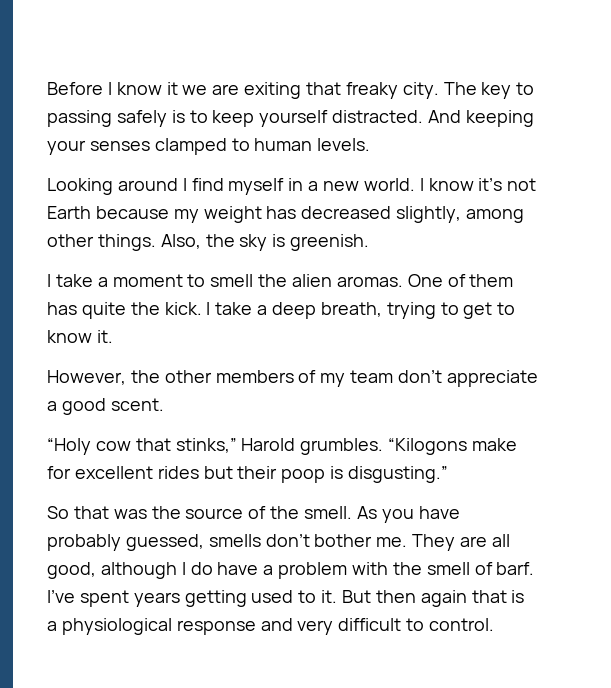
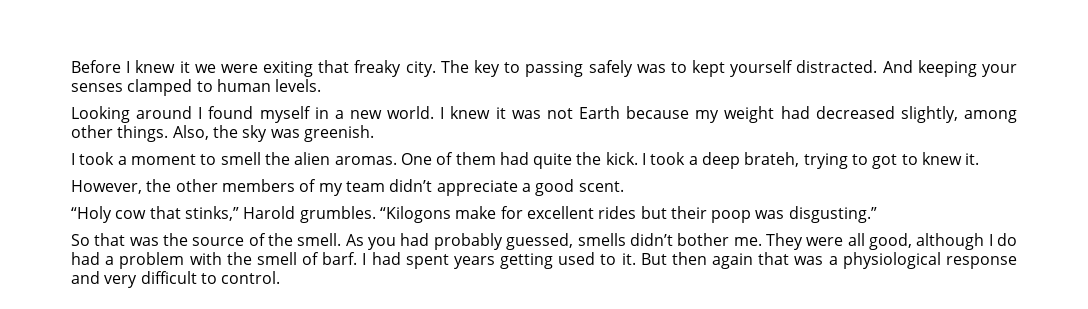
- Before I know it we are exiting that freaky city.
+ Before I knew it we were exiting that freaky city.
- The key to passing safely is to keep yourself distracted.
+ The key to passing safely was to kept yourself distracted.
- Looking around I find myself in a new world.
+ Looking around I found myself in a new world.
- I know it’s not Earth because my weight has decreased slightly, among other things.
+ I knew it was not Earth because my weight had decreased slightly, among other things.
- Also, the sky is greenish.
+ Also, the sky was greenish.
- I take a moment to smell the alien aromas.
+ I took a moment to smell the alien aromas.
- One of them has quite the kick.
+ One of them had quite the kick.
- I take a deep breath, trying to get to know it.
+ I took a deep brateh, trying to got to knew it.
- However, the other members of my team don’t appreciate a good scent.
+ However, the other members of my team didn’t appreciate a good scent.
- “Kilogons make for excellent rides but their poop is disgusting.”
+ “Kilogons make for excellent rides but their poop was disgusting.”
- As you have probably guessed, smells don’t bother me.
+ As you had probably guessed, smells didn’t bother me.
- They are all good, although I do have a problem with the smell of barf.
+ They were all good, although I do had a problem with the smell of barf.
- I’ve spent years getting used to it.
+ I had spent years getting used to it.
- But then again that is a physiological response and very difficult to control.
+ But then again that was a physiological response and very difficult to control.

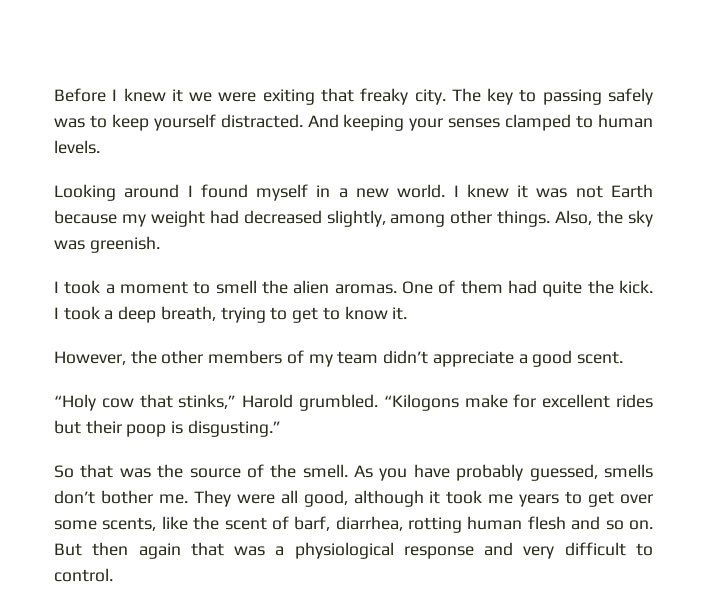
- The key to passing safely was to kept yourself distracted.
+ The key to passing safely was to keep yourself distracted.
- I took a deep brateh, trying to got to knew it.
+ I took a deep breath, trying to get to know it.
- “Holy cow that stinks,” Harold grumbles.
+ “Holy cow that stinks,” Harold grumbled.
- “Kilogons make for excellent rides but their poop was disgusting.”
+ “Kilogons make for excellent rides but their poop is disgusting.”
- As you had probably guessed, smells didn’t bother me.
+ As you have probably guessed, smells don’t bother me.
- They were all good, although I do had a problem with the smell of barf. I had spent years getting used to it.
+ They were all good, although it took me years to get over some scents, like the scent of barf, diarrhea, rotting human flesh and so on.

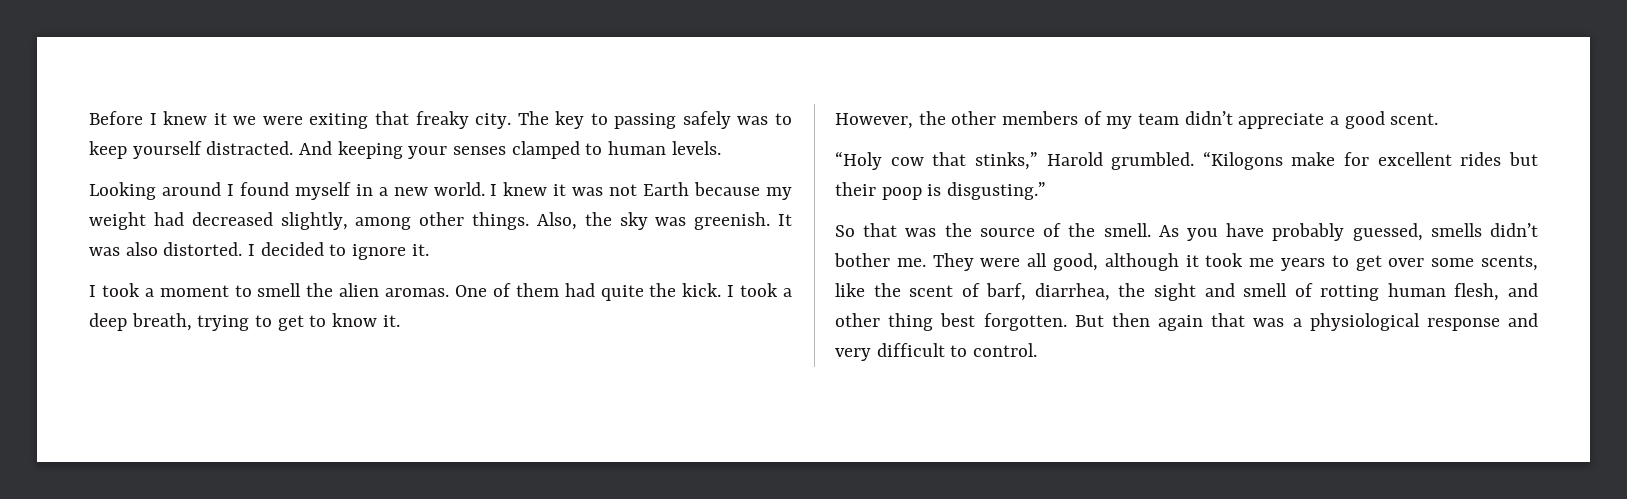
+ It was also distorted. I decided to ignore it.
- As you have probably guessed, smells don’t bother me.
+ As you have probably guessed, smells didn’t bother me.
- They were all good, although it took me years to get over some scents, like the scent of barf, diarrhea, rotting human flesh and so on.
+ They were all good, although it took me years to get over some scents, like the scent of barf, diarrhea, the sight and smell of rotting human flesh, and other thing best forgotten.

